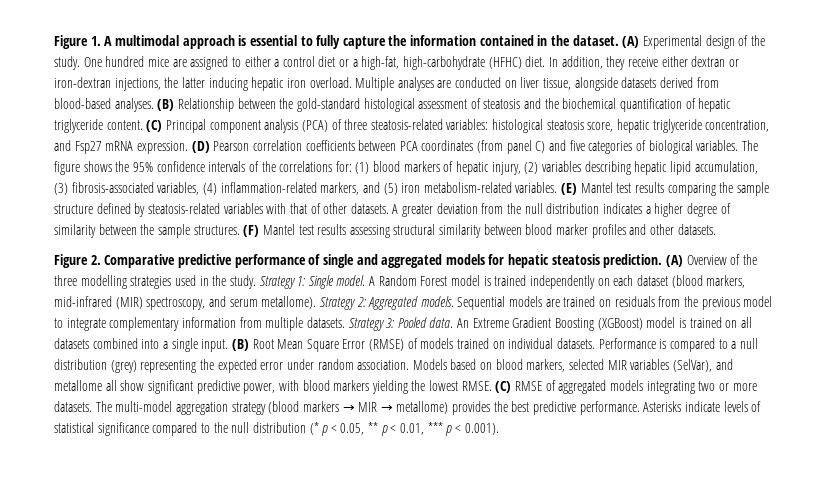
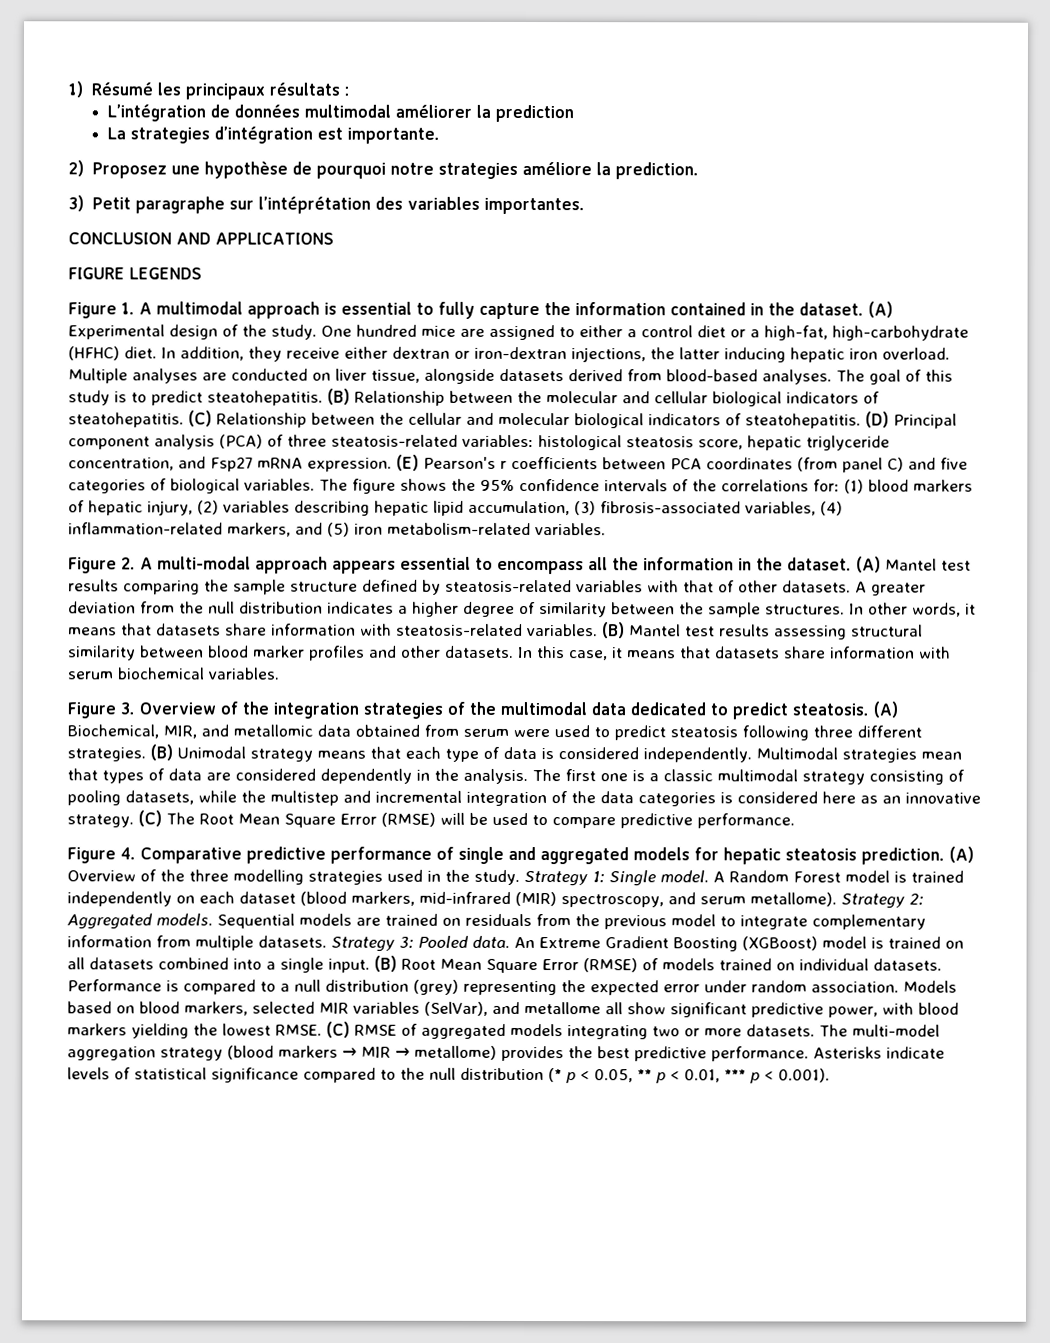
+ 1) Résumé les principaux résultats :
+ L’intégration de données multimodal améliorer la prediction
+ La strategies d’intégration est importante.
+ 2) Proposez une hypothèse de pourquoi notre strategies améliore la prediction.
+ 3) Petit paragraphe sur l’intéprétation des variables importantes.
+ CONCLUSION AND APPLICATIONS
+ FIGURE LEGENDS
- (B) Relationship between the gold-standard histological assessment of steatosis and the biochemical quantification of hepatic triglyceride content. (C) Principal component analysis (PCA) of three steatosis-related variables: histological steatosis score, hepatic triglyceride concentration, and Fsp27 mRNA expression.
+ The goal of this study is to predict steatohepatitis. (B) Relationship between the molecular and cellular biological indicators of steatohepatitis. (C) Relationship between the cellular and molecular biological indicators of steatohepatitis. (D) Principal component analysis (PCA) of three steatosis-related variables: histological steatosis score, hepatic triglyceride concentration, and Fsp27 mRNA expression.
- (D) Pearson correlation coefficients between PCA coordinates (from panel C) and five categories of biological variables.
+ (E) Pearson's r coefficients between PCA coordinates (from panel C) and five categories of biological variables.
- The figure shows the 95% confidence intervals of the correlations for: (1) blood markers of hepatic injury, (2) variables describing hepatic lipid accumulation, (3) fibrosis-associated variables, (4) inflammation-related markers, and (5) iron metabolism-related variables. (E) Mantel test results comparing the sample structure defined by steatosis-related variables with that of other datasets.
+ The figure shows the 95% confidence intervals of the correlations for: (1) blood markers of hepatic injury, (2) variables describing hepatic lipid accumulation, (3) fibrosis-associated variables, (4) inflammation-related markers, and (5) iron metabolism-related variables.
+ Figure 2. A multi-modal approach appears essential to encompass all the information in the dataset. (A) Mantel test results comparing the sample structure defined by steatosis-related variables with that of other datasets.
- (F) Mantel test results assessing structural similarity between blood marker profiles and other datasets.
- Figure 2. Comparative predictive performance of single and aggregated models for hepatic steatosis prediction.
+ In other words, it means that datasets share information with steatosis-related variables. (B) Mantel test results assessing structural similarity between blood marker profiles and other datasets. In this case, it means that datasets share information with serum biochemical variables.
+ Figure 3. Overview of the integration strategies of the multimodal data dedicated to predict steatosis. (A) Biochemical, MIR, and metallomic data obtained from serum were used to predict steatosis following three different strategies. (B) Unimodal strategy means that each type of data is considered independently. Multimodal strategies mean that types of data are considered dependently in the analysis. The first one is a classic multimodal strategy consisting of pooling datasets, while the multistep and incremental integration of the data categories is considered here as an innovative strategy. (C) The Root Mean Square Error (RMSE) will be used to compare predictive performance.
+ Figure 4. Comparative predictive performance of single and aggregated models for hepatic steatosis prediction.

